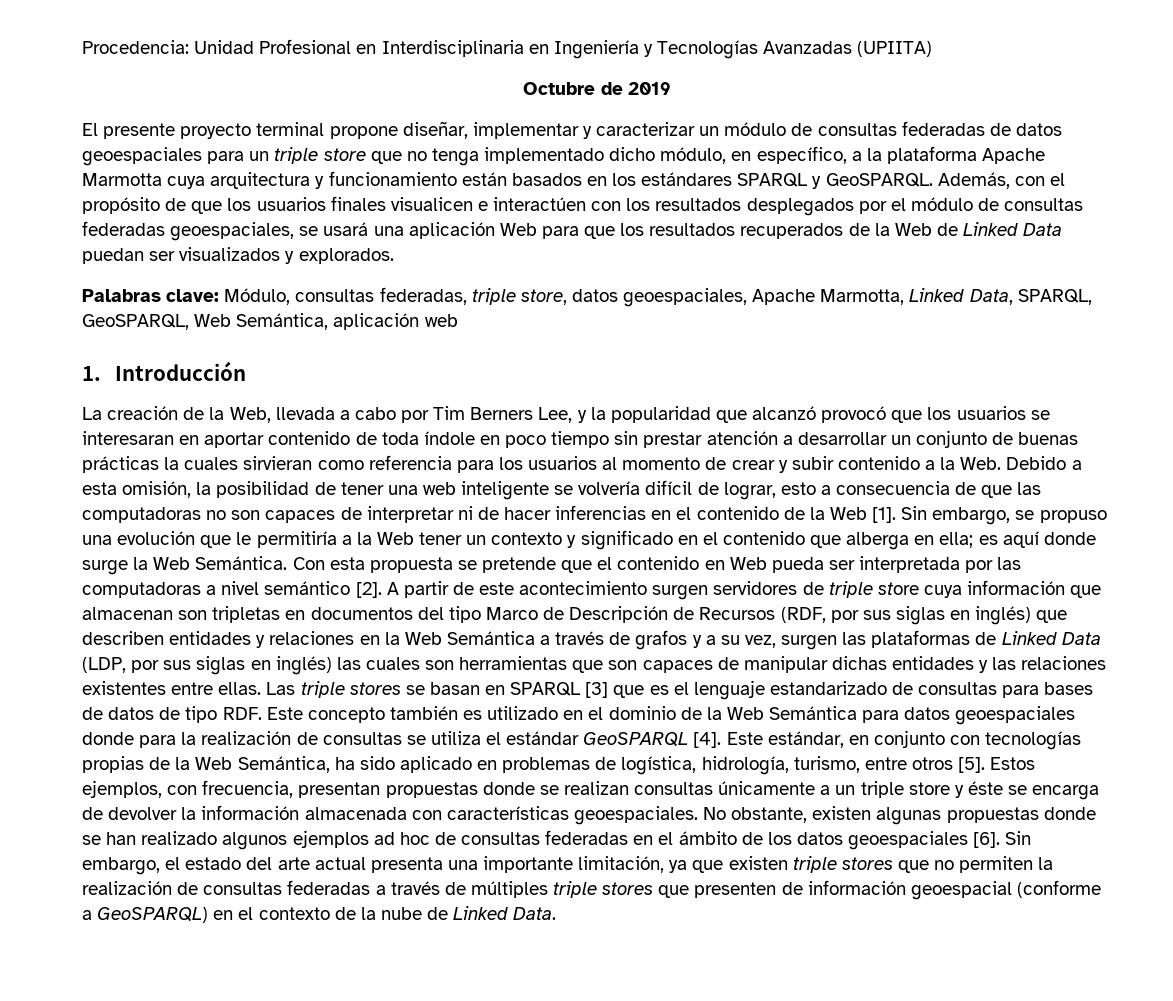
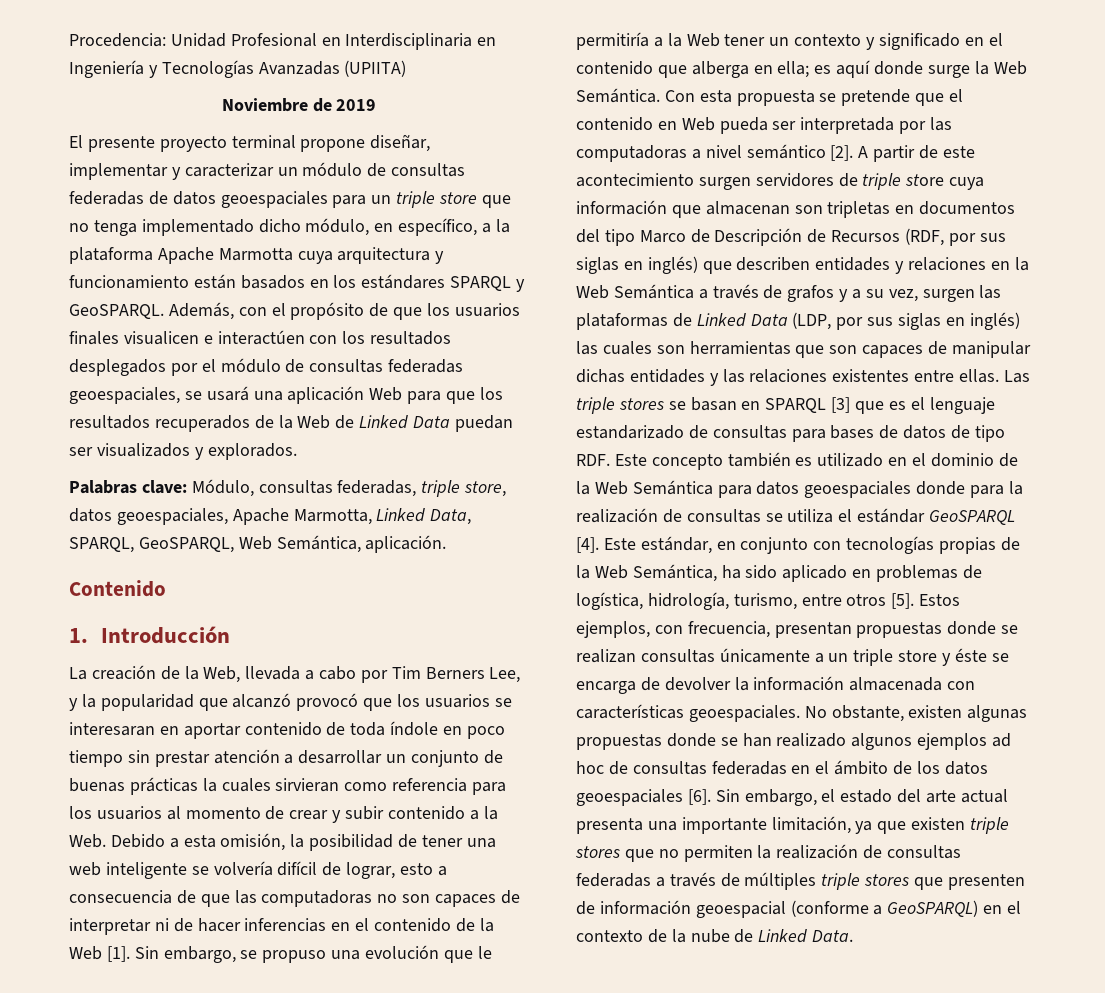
- Octubre de 2019
+ Noviembre de 2019
- Palabras clave: Módulo, consultas federadas, triple store, datos geoespaciales, Apache Marmotta, Linked Data, SPARQL, GeoSPARQL, Web Semántica, aplicación web
+ Palabras clave: Módulo, consultas federadas, triple store, datos geoespaciales, Apache Marmotta, Linked Data, SPARQL, GeoSPARQL, Web Semántica, aplicación.
+ Contenido

